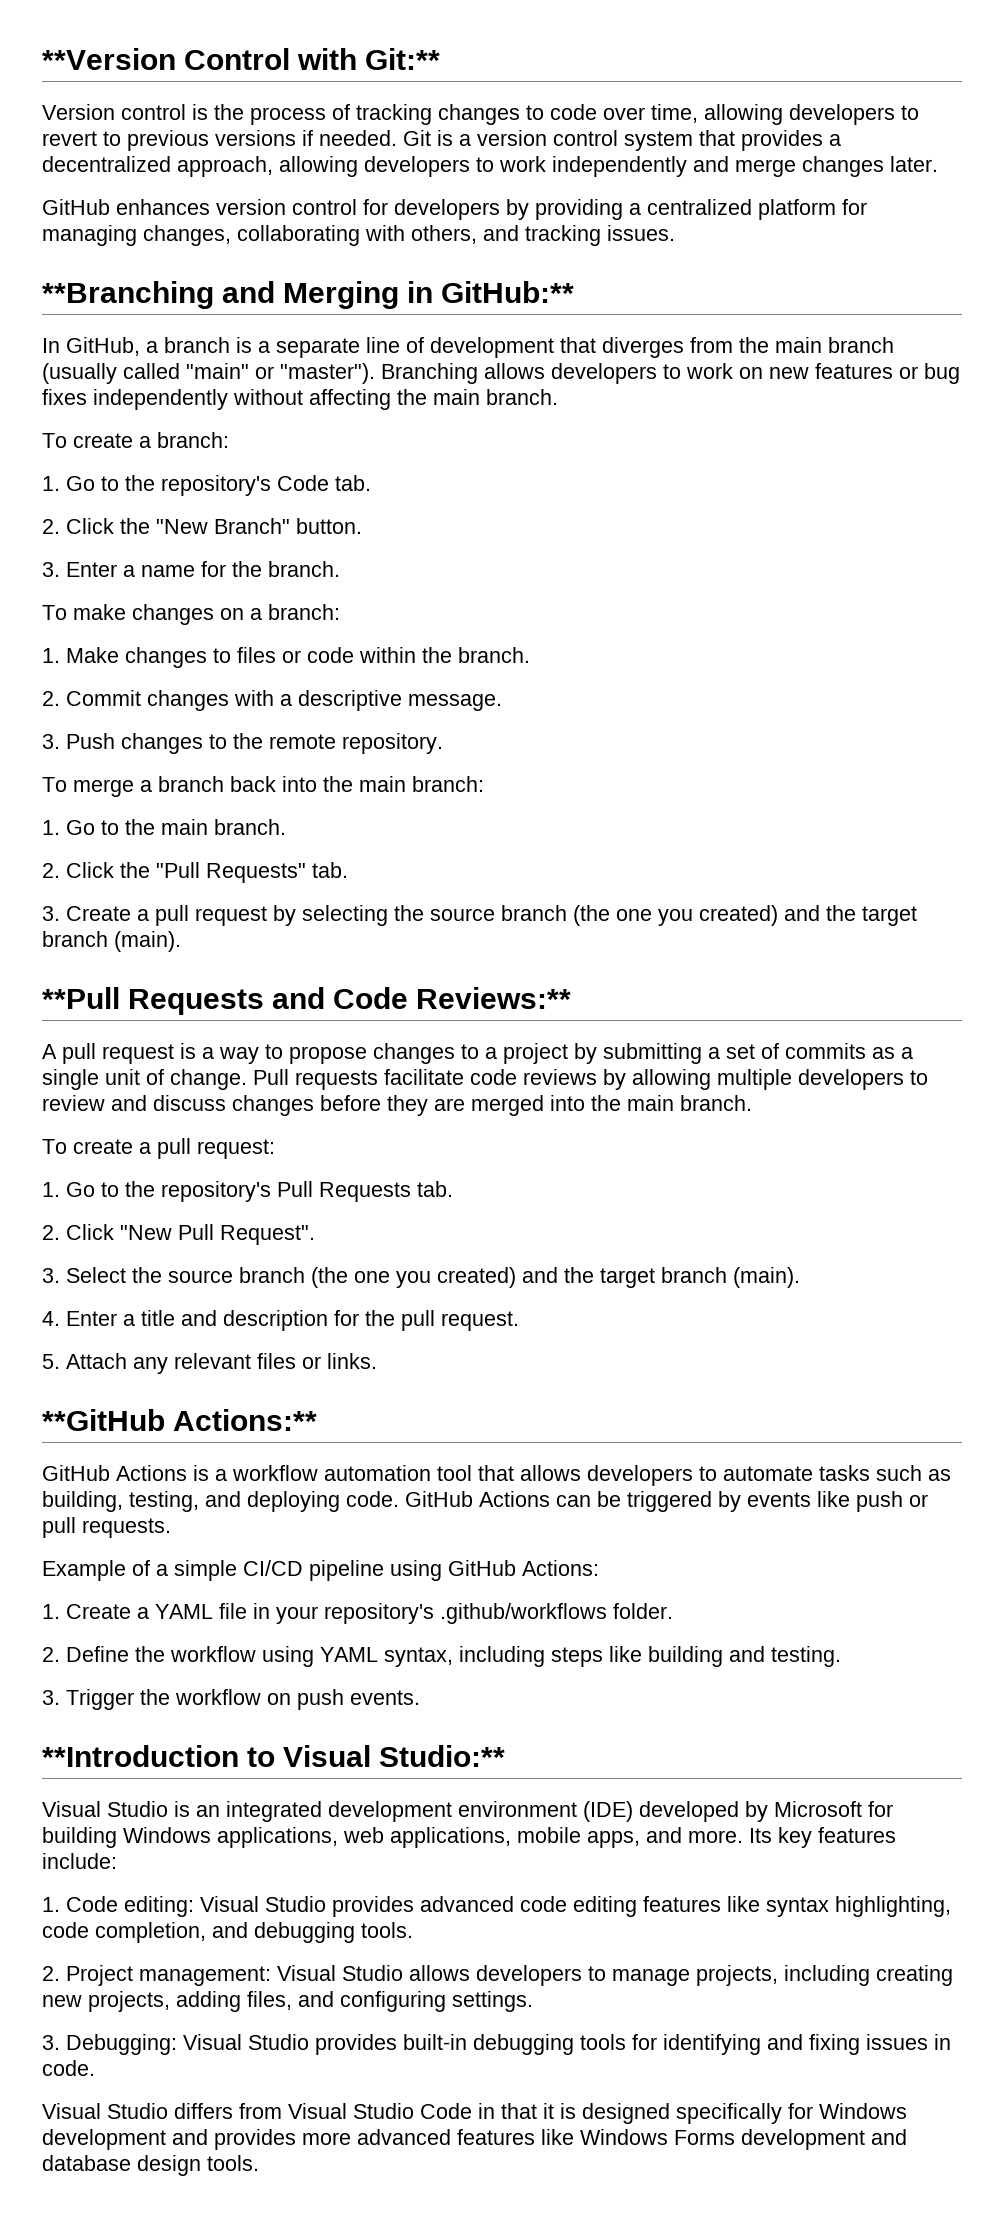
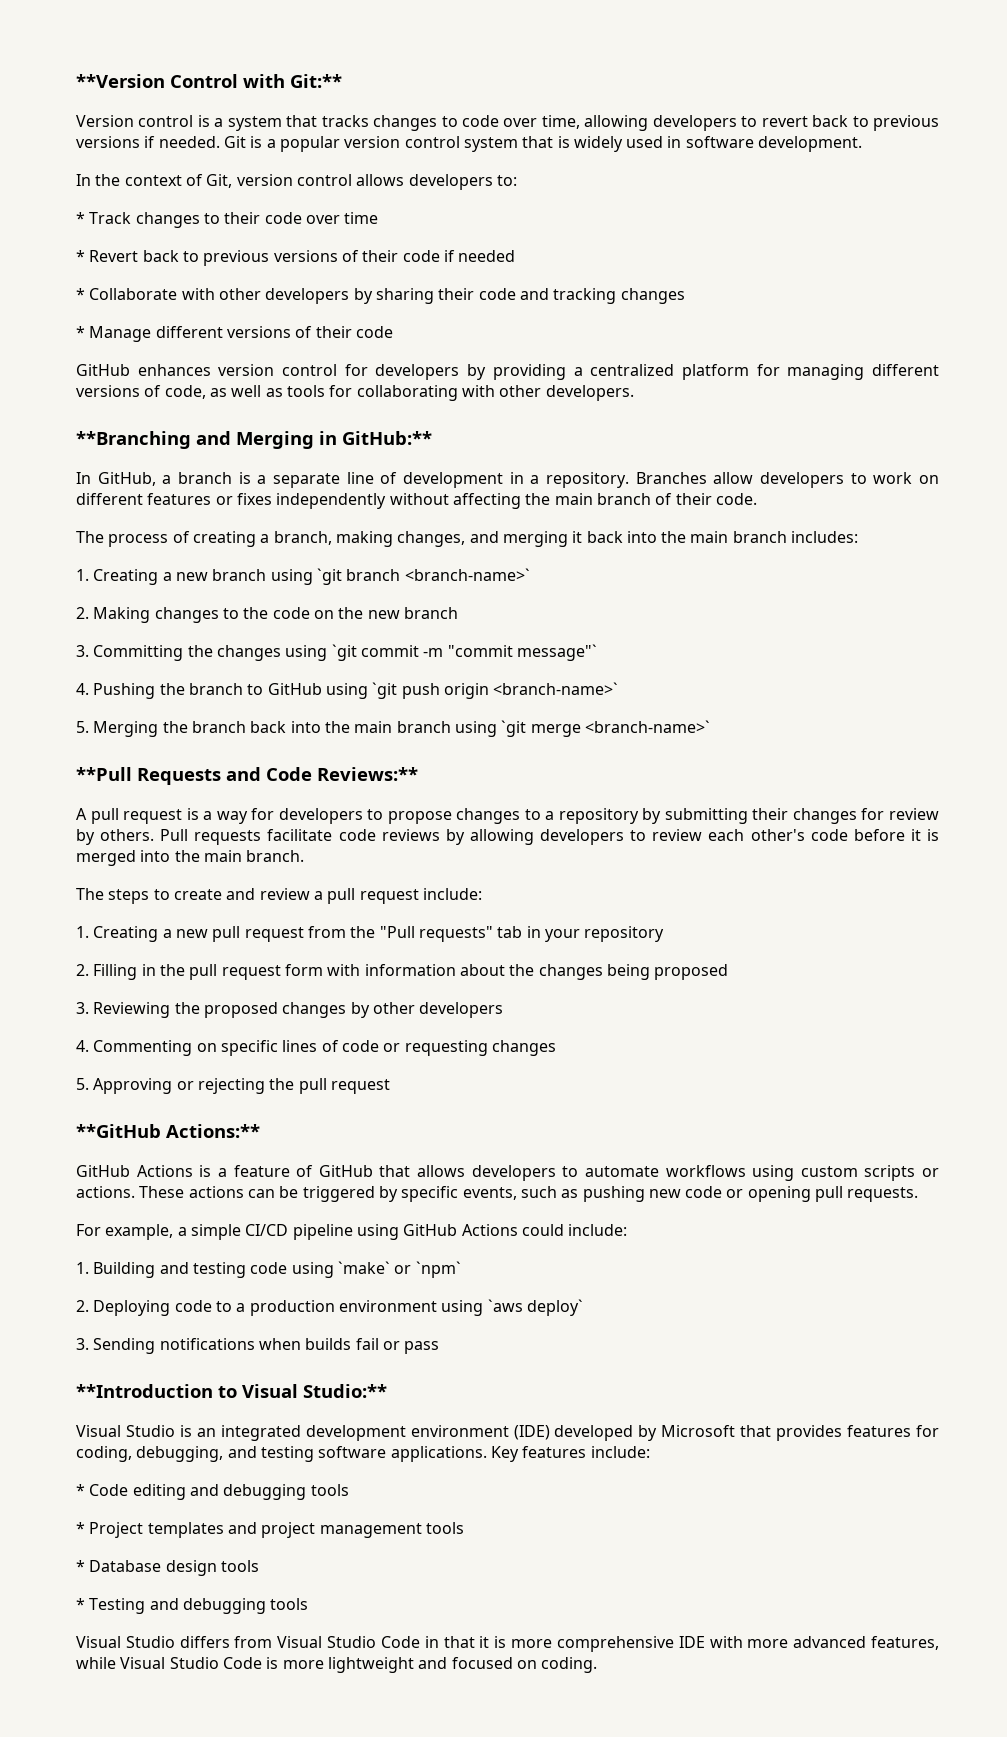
- Version control is the process of tracking changes to code over time, allowing developers to revert to previous versions if needed.
+ Version control is a system that tracks changes to code over time, allowing developers to revert back to previous versions if needed.
- Git is a version control system that provides a decentralized approach, allowing developers to work independently and merge changes later.
+ Git is a popular version control system that is widely used in software development.
+ In the context of Git, version control allows developers to:
+ * Track changes to their code over time
+ * Revert back to previous versions of their code if needed
+ * Collaborate with other developers by sharing their code and tracking changes
+ * Manage different versions of their code
- GitHub enhances version control for developers by providing a centralized platform for managing changes, collaborating with others, and tracking issues.
+ GitHub enhances version control for developers by providing a centralized platform for managing different versions of code, as well as tools for collaborating with other developers.
- In GitHub, a branch is a separate line of development that diverges from the main branch (usually called "main" or "master"). Branching allows developers to work on new features or bug fixes independently without affecting the main branch.
- To create a branch:
- 1. Go to the repository's Code tab.
- 2. Click the "New Branch" button.
- 3. Enter a name for the branch.
- To make changes on a branch:
- 1. Make changes to files or code within the branch.
- 2. Commit changes with a descriptive message.
- 3. Push changes to the remote repository.
- To merge a branch back into the main branch:
- 1. Go to the main branch.
- 2. Click the "Pull Requests" tab.
- 3. Create a pull request by selecting the source branch (the one you created) and the target branch (main).
+ In GitHub, a branch is a separate line of development in a repository. Branches allow developers to work on different features or fixes independently without affecting the main branch of their code.
+ The process of creating a branch, making changes, and merging it back into the main branch includes:
+ 1. Creating a new branch using `git branch <branch-name>`
+ 2. Making changes to the code on the new branch
+ 3. Committing the changes using `git commit -m "commit message"`
+ 4. Pushing the branch to GitHub using `git push origin <branch-name>`
+ 5. Merging the branch back into the main branch using `git merge <branch-name>`
- A pull request is a way to propose changes to a project by submitting a set of commits as a single unit of change.
+ A pull request is a way for developers to propose changes to a repository by submitting their changes for review by others.
- Pull requests facilitate code reviews by allowing multiple developers to review and discuss changes before they are merged into the main branch.
+ Pull requests facilitate code reviews by allowing developers to review each other's code before it is merged into the main branch.
- To create a pull request:
- 1. Go to the repository's Pull Requests tab.
- 2. Click "New Pull Request".
- 3. Select the source branch (the one you created) and the target branch (main).
- 4. Enter a title and description for the pull request.
- 5. Attach any relevant files or links.
+ The steps to create and review a pull request include:
+ 1. Creating a new pull request from the "Pull requests" tab in your repository
+ 2. Filling in the pull request form with information about the changes being proposed
+ 3. Reviewing the proposed changes by other developers
+ 4. Commenting on specific lines of code or requesting changes
+ 5. Approving or rejecting the pull request
- GitHub Actions is a workflow automation tool that allows developers to automate tasks such as building, testing, and deploying code. GitHub Actions can be triggered by events like push or pull requests.
+ GitHub Actions is a feature of GitHub that allows developers to automate workflows using custom scripts or actions. These actions can be triggered by specific events, such as pushing new code or opening pull requests.
- Example of a simple CI/CD pipeline using GitHub Actions:
- 1. Create a YAML file in your repository's .github/workflows folder.
- 2. Define the workflow using YAML syntax, including steps like building and testing.
- 3. Trigger the workflow on push events.
+ For example, a simple CI/CD pipeline using GitHub Actions could include:
+ 1. Building and testing code using `make` or `npm`
+ 2. Deploying code to a production environment using `aws deploy`
+ 3. Sending notifications when builds fail or pass
- Visual Studio is an integrated development environment (IDE) developed by Microsoft for building Windows applications, web applications, mobile apps, and more. Its key features include:
- 1. Code editing: Visual Studio provides advanced code editing features like syntax highlighting, code completion, and debugging tools.
- 2. Project management: Visual Studio allows developers to manage projects, including creating new projects, adding files, and configuring settings.
- 3. Debugging: Visual Studio provides built-in debugging tools for identifying and fixing issues in code.
+ Visual Studio is an integrated development environment (IDE) developed by Microsoft that provides features for coding, debugging, and testing software applications. Key features include:
+ * Code editing and debugging tools
+ * Project templates and project management tools
+ * Database design tools
+ * Testing and debugging tools
- Visual Studio differs from Visual Studio Code in that it is designed specifically for Windows development and provides more advanced features like Windows Forms development and database design tools.
+ Visual Studio differs from Visual Studio Code in that it is more comprehensive IDE with more advanced features, while Visual Studio Code is more lightweight and focused on coding.

